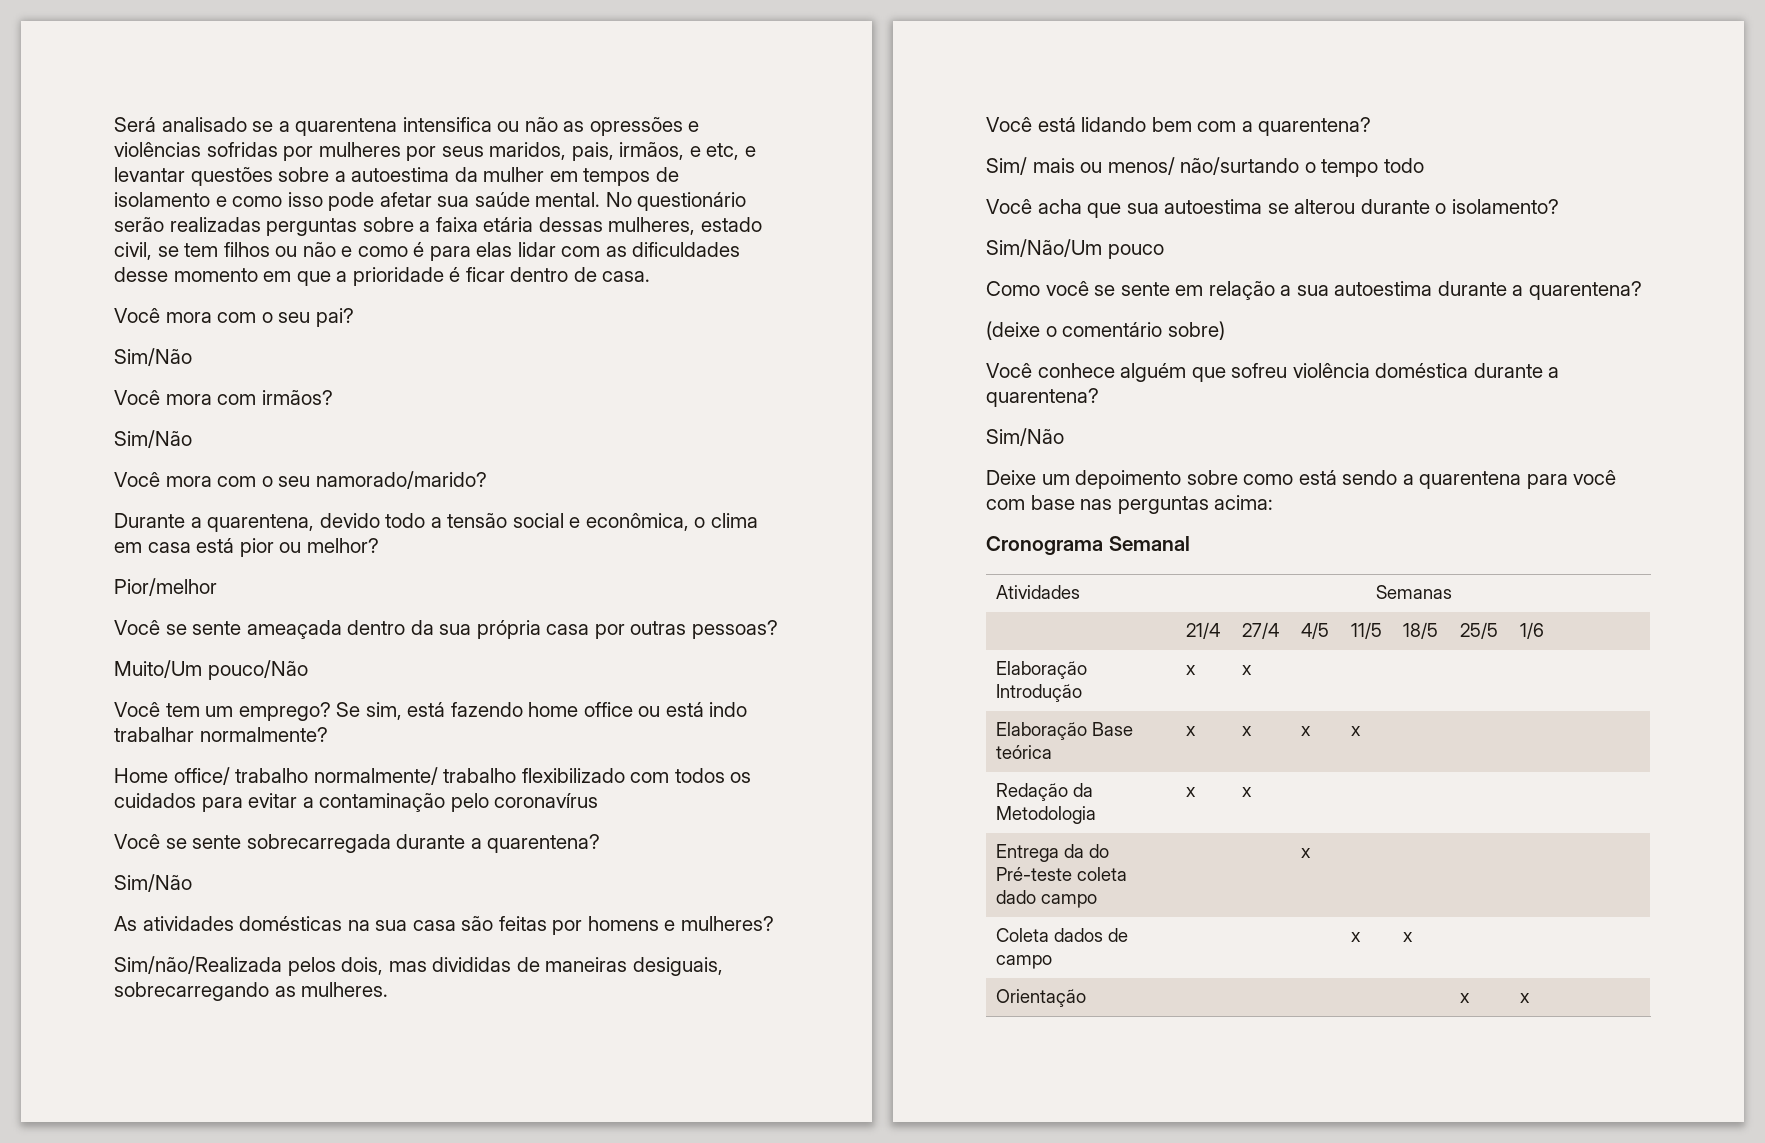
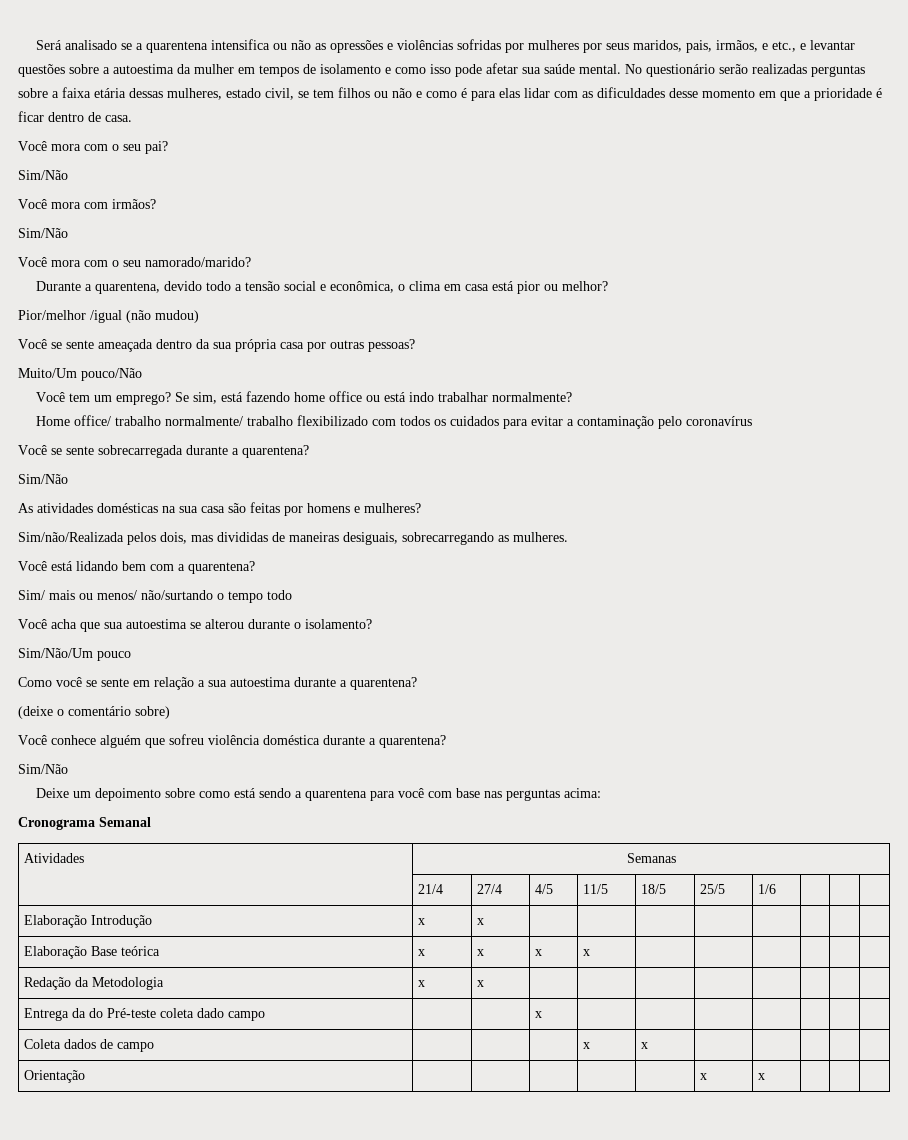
- Será analisado se a quarentena intensifica ou não as opressões e violências sofridas por mulheres por seus maridos, pais, irmãos, e etc, e levantar questões sobre a autoestima da mulher em tempos de isolamento e como isso pode afetar sua saúde mental.
+ Será analisado se a quarentena intensifica ou não as opressões e violências sofridas por mulheres por seus maridos, pais, irmãos, e etc., e levantar questões sobre a autoestima da mulher em tempos de isolamento e como isso pode afetar sua saúde mental.
- Pior/melhor
+ Pior/melhor /igual (não mudou)

